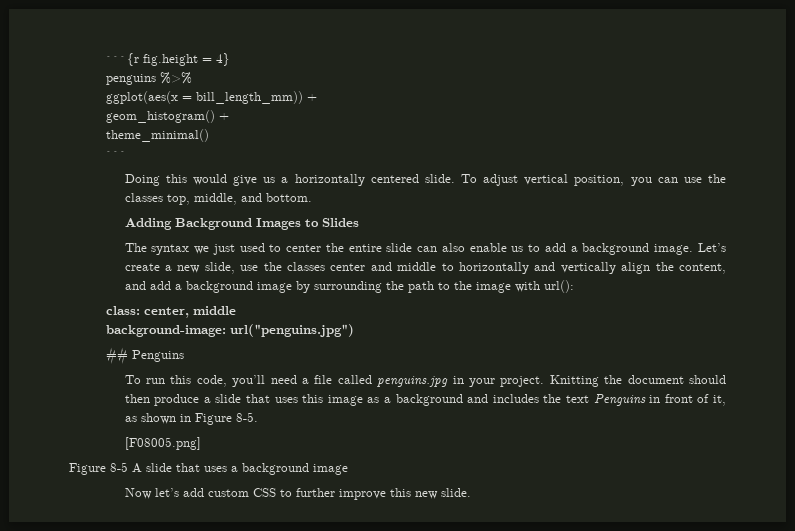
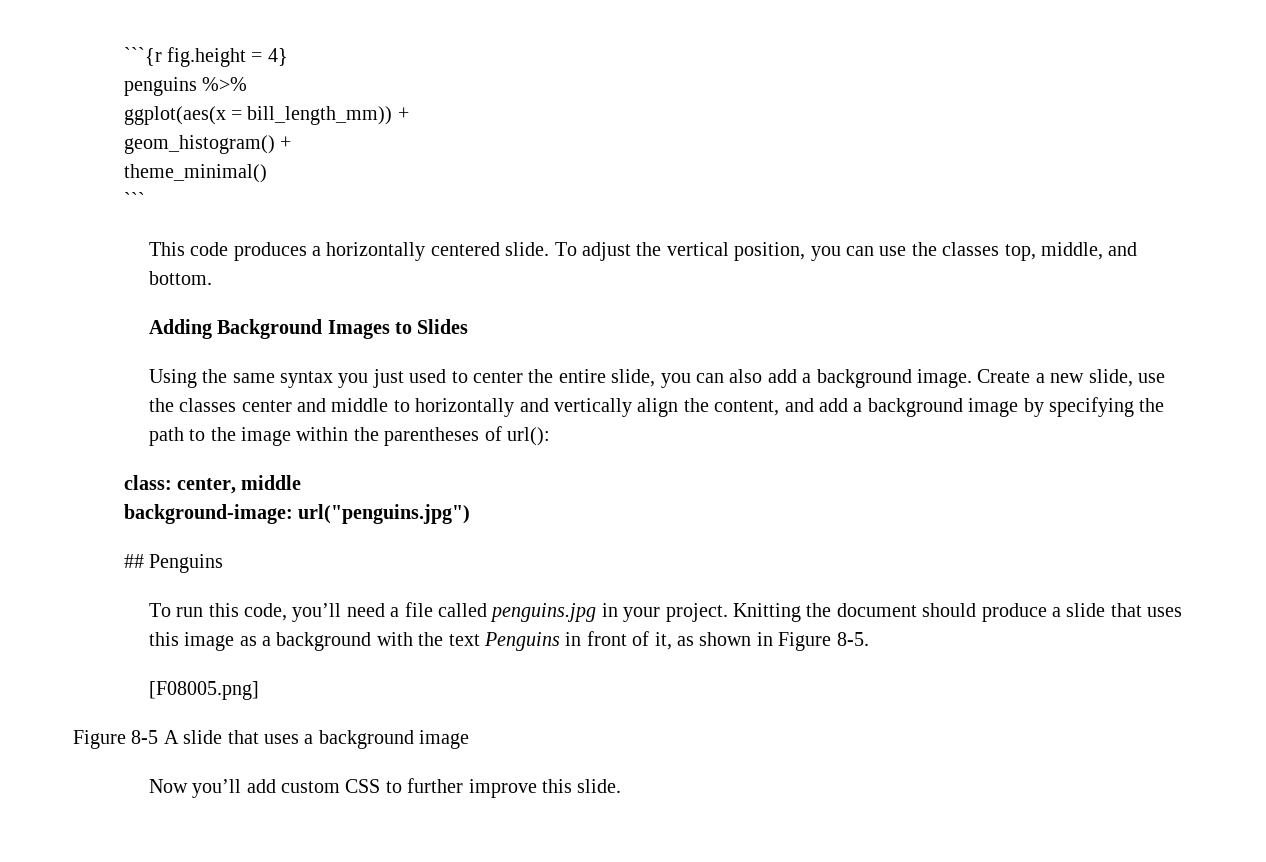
- Doing this would give us a horizontally centered slide.
+ This code produces a horizontally centered slide.
- To adjust vertical position, you can use the classes top, middle, and bottom.
+ To adjust the vertical position, you can use the classes top, middle, and bottom.
- The syntax we just used to center the entire slide can also enable us to add a background image.
+ Using the same syntax you just used to center the entire slide, you can also add a background image.
- Let’s create a new slide, use the classes center and middle to horizontally and vertically align the content, and add a background image by surrounding the path to the image with url():
+ Create a new slide, use the classes center and middle to horizontally and vertically align the content, and add a background image by specifying the path to the image within the parentheses of url():
- Knitting the document should then produce a slide that uses this image as a background and includes the text Penguins in front of it, as shown in Figure 8-5.
+ Knitting the document should produce a slide that uses this image as a background with the text Penguins in front of it, as shown in Figure 8-5.
- Now let’s add custom CSS to further improve this new slide.
+ Now you’ll add custom CSS to further improve this slide.

